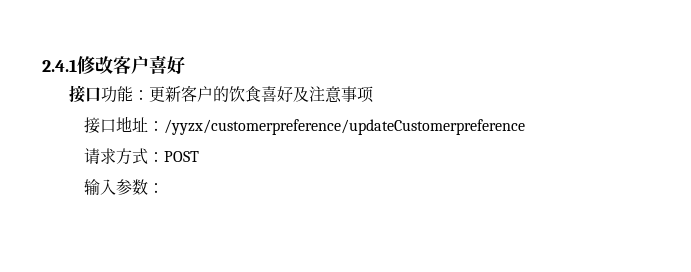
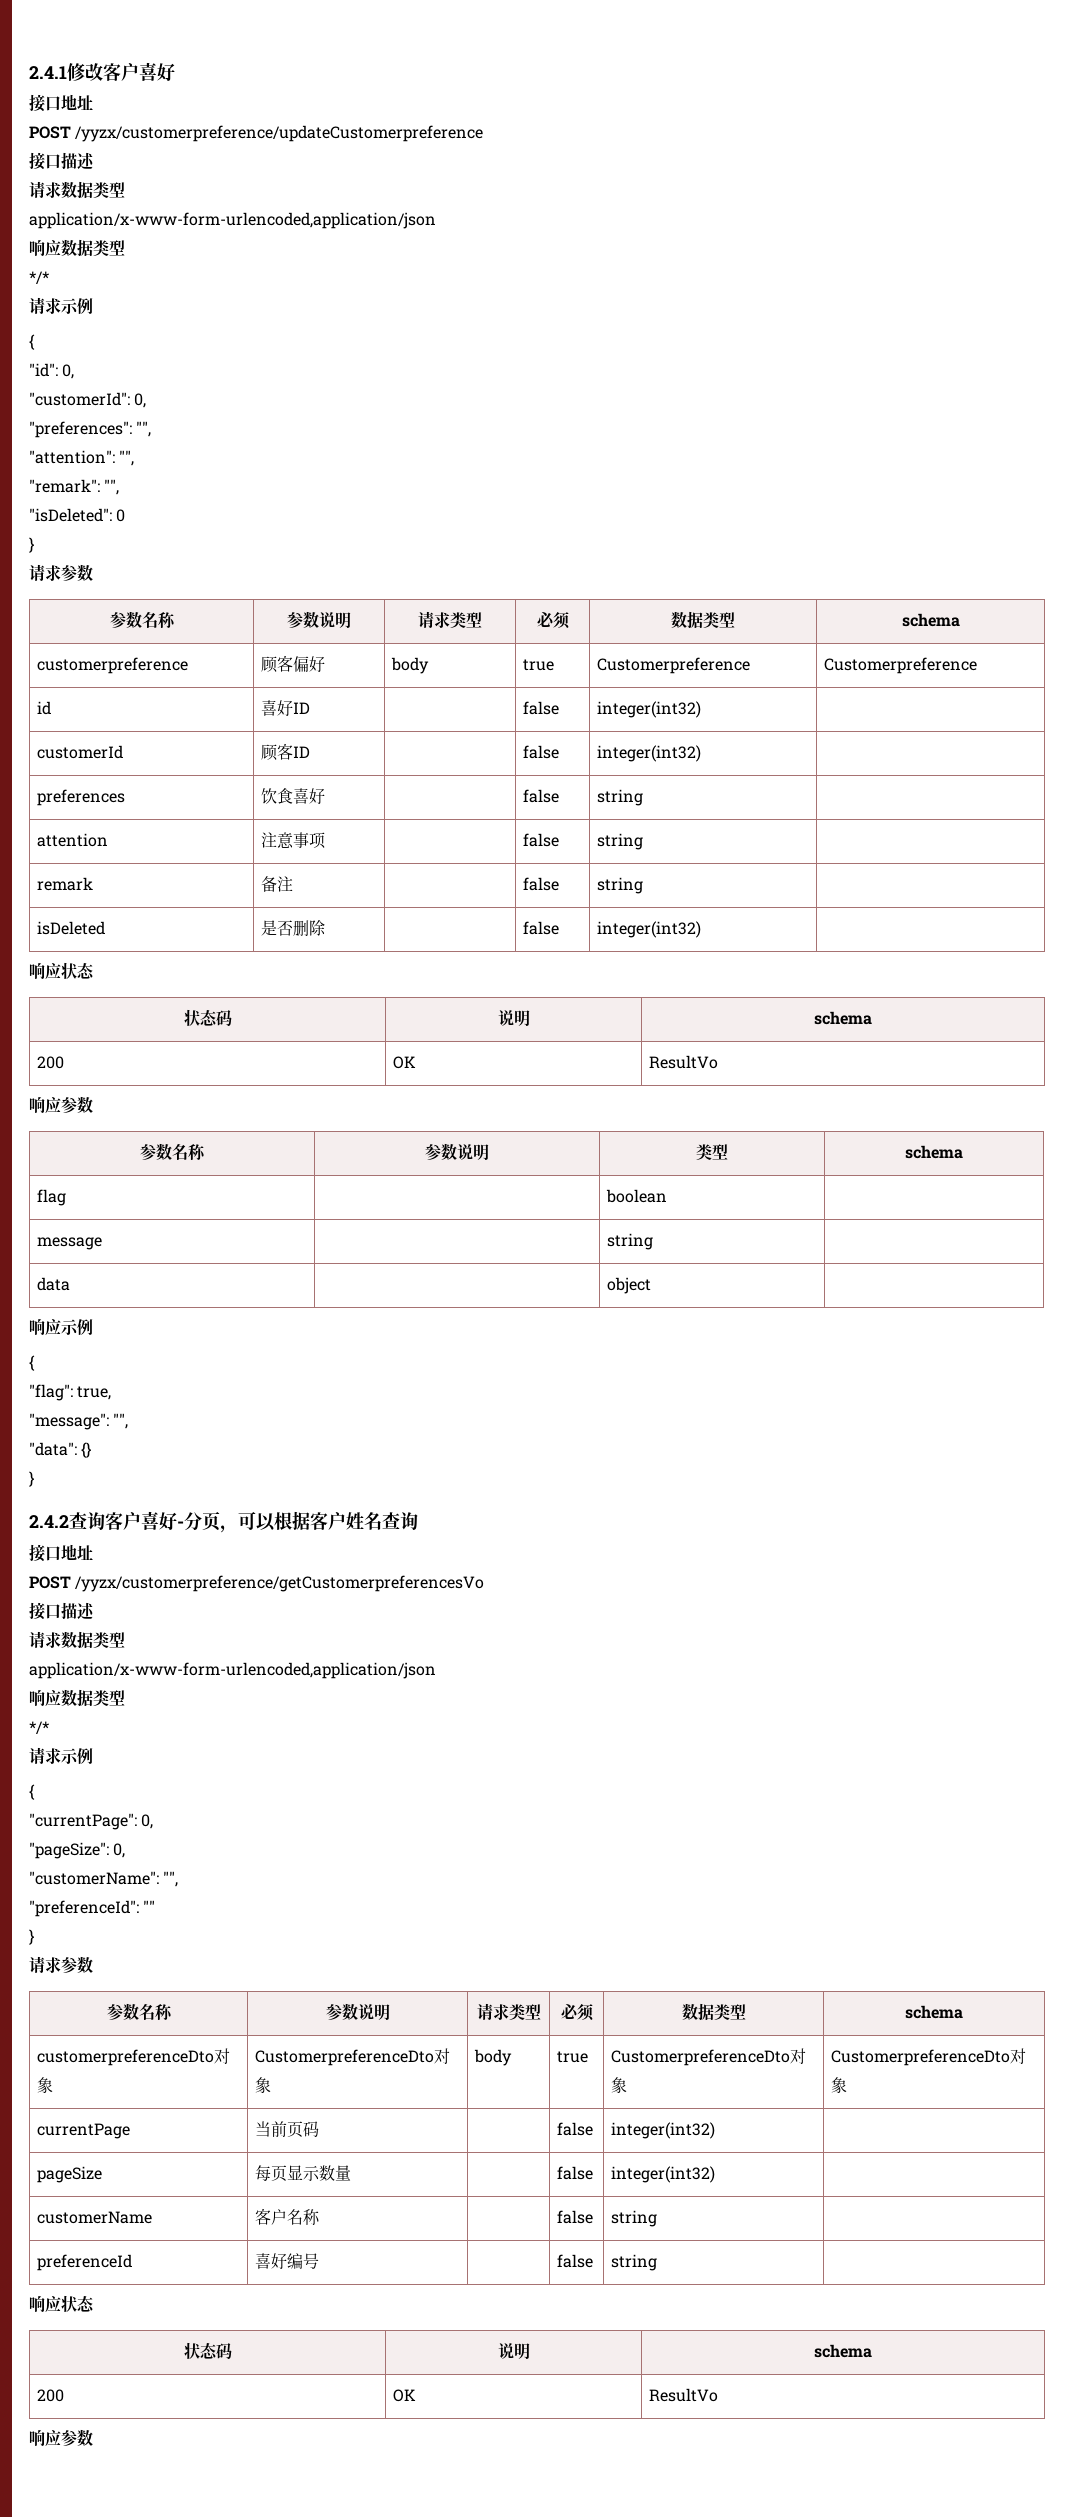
  2.4.1修改客户喜好
- 接口功能：更新客户的饮食喜好及注意事项
- 接口地址：/yyzx/customerpreference/updateCustomerpreference
- 请求方式：POST
- 输入参数：
+ 接口地址
+ POST /yyzx/customerpreference/updateCustomerpreference
+ 接口描述
+ 请求数据类型
+ application/x-www-form-urlencoded,application/json
+ 响应数据类型
+ */*
+ 请求示例
+ {
+ "id": 0,
+ "customerId": 0,
+ "preferences": "",
+ "attention": "",
+ "remark": "",
+ "isDeleted": 0
+ }
+ 请求参数
+ 参数名称 | 参数说明 | 请求类型 | 必须 | 数据类型 | schema
+ customerpreference | 顾客偏好 | body | true | Customerpreference | Customerpreference
+ id | 喜好ID | | false | integer(int32) |
+ customerId | 顾客ID | | false | integer(int32) |
+ preferences | 饮食喜好 | | false | string |
+ attention | 注意事项 | | false | string |
+ remark | 备注 | | false | string |
+ isDeleted | 是否删除 | | false | integer(int32) |
+ 响应状态
+ 状态码 | 说明 | schema
+ 200 | OK | ResultVo
+ 响应参数
+ 参数名称 | 参数说明 | 类型 | schema
+ flag | | boolean |
+ message | | string |
+ data | | object |
+ 响应示例
+ {
+ "flag": true,
+ "message": "",
+ "data": {}
+ }
+ 2.4.2查询客户喜好-分页，可以根据客户姓名查询
+ 接口地址
+ POST /yyzx/customerpreference/getCustomerpreferencesVo
+ 接口描述
+ 请求数据类型
+ application/x-www-form-urlencoded,application/json
+ 响应数据类型
+ */*
+ 请求示例
+ {
+ "currentPage": 0,
+ "pageSize": 0,
+ "customerName": "",
+ "preferenceId": ""
+ }
+ 请求参数
+ 参数名称 | 参数说明 | 请求类型 | 必须 | 数据类型 | schema
+ customerpreferenceDto对象 | CustomerpreferenceDto对象 | body | true | CustomerpreferenceDto对象 | CustomerpreferenceDto对象
+ currentPage | 当前页码 | | false | integer(int32) |
+ pageSize | 每页显示数量 | | false | integer(int32) |
+ customerName | 客户名称 | | false | string |
+ preferenceId | 喜好编号 | | false | string |
+ 响应状态
+ 状态码 | 说明 | schema
+ 200 | OK | ResultVo
+ 响应参数

